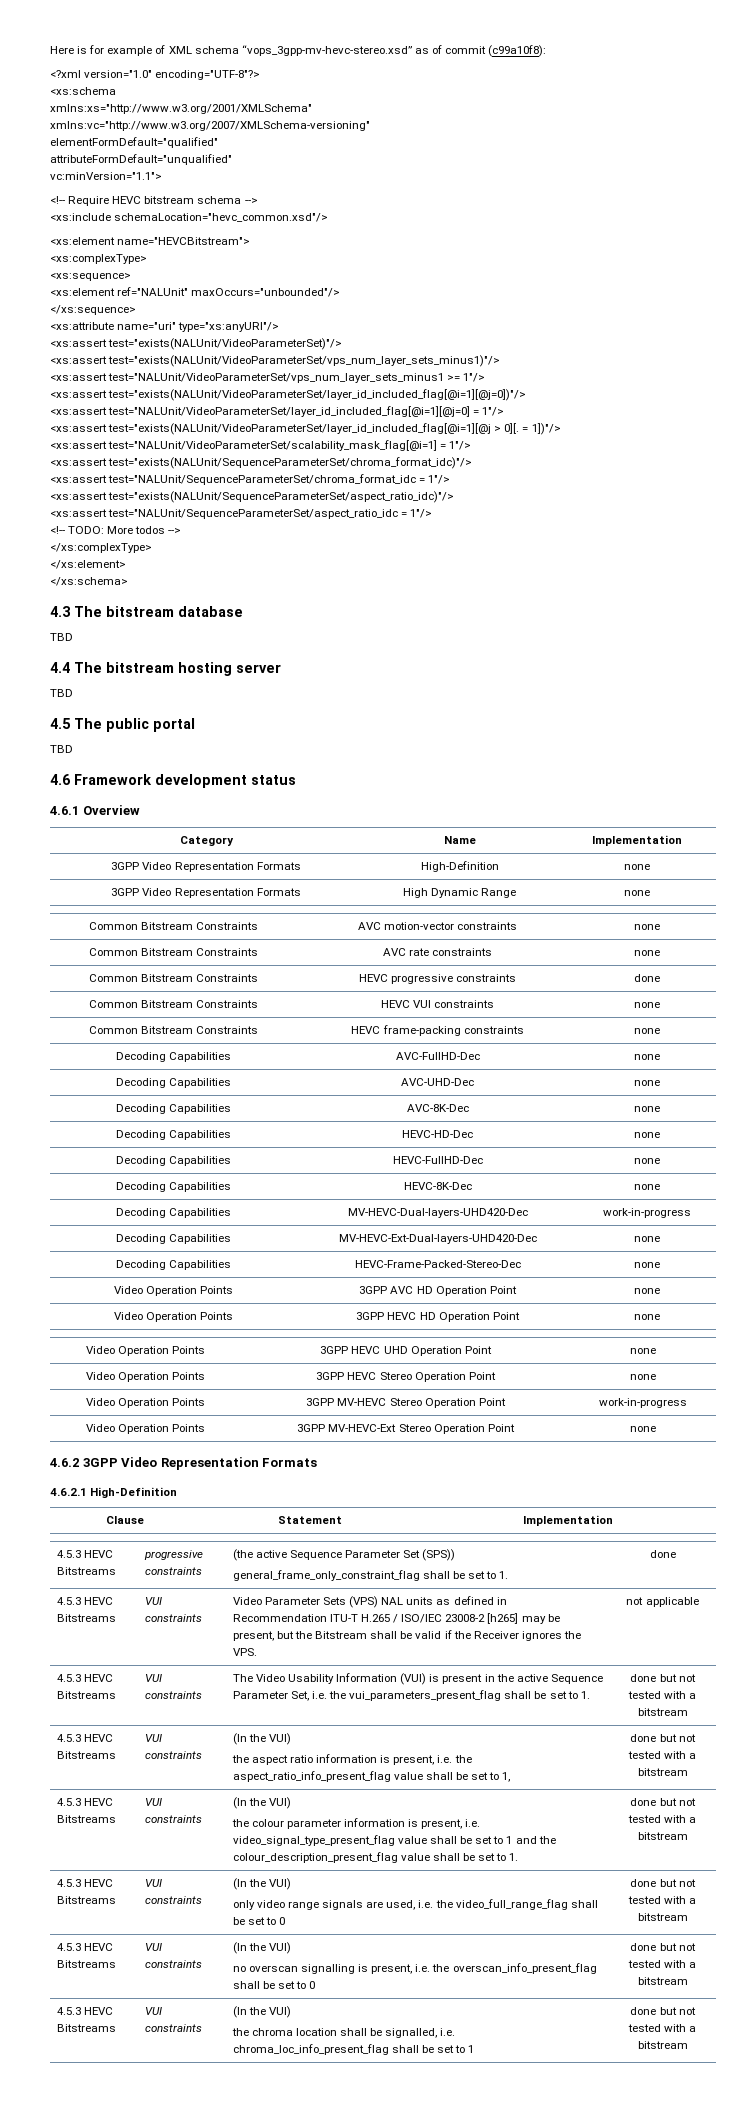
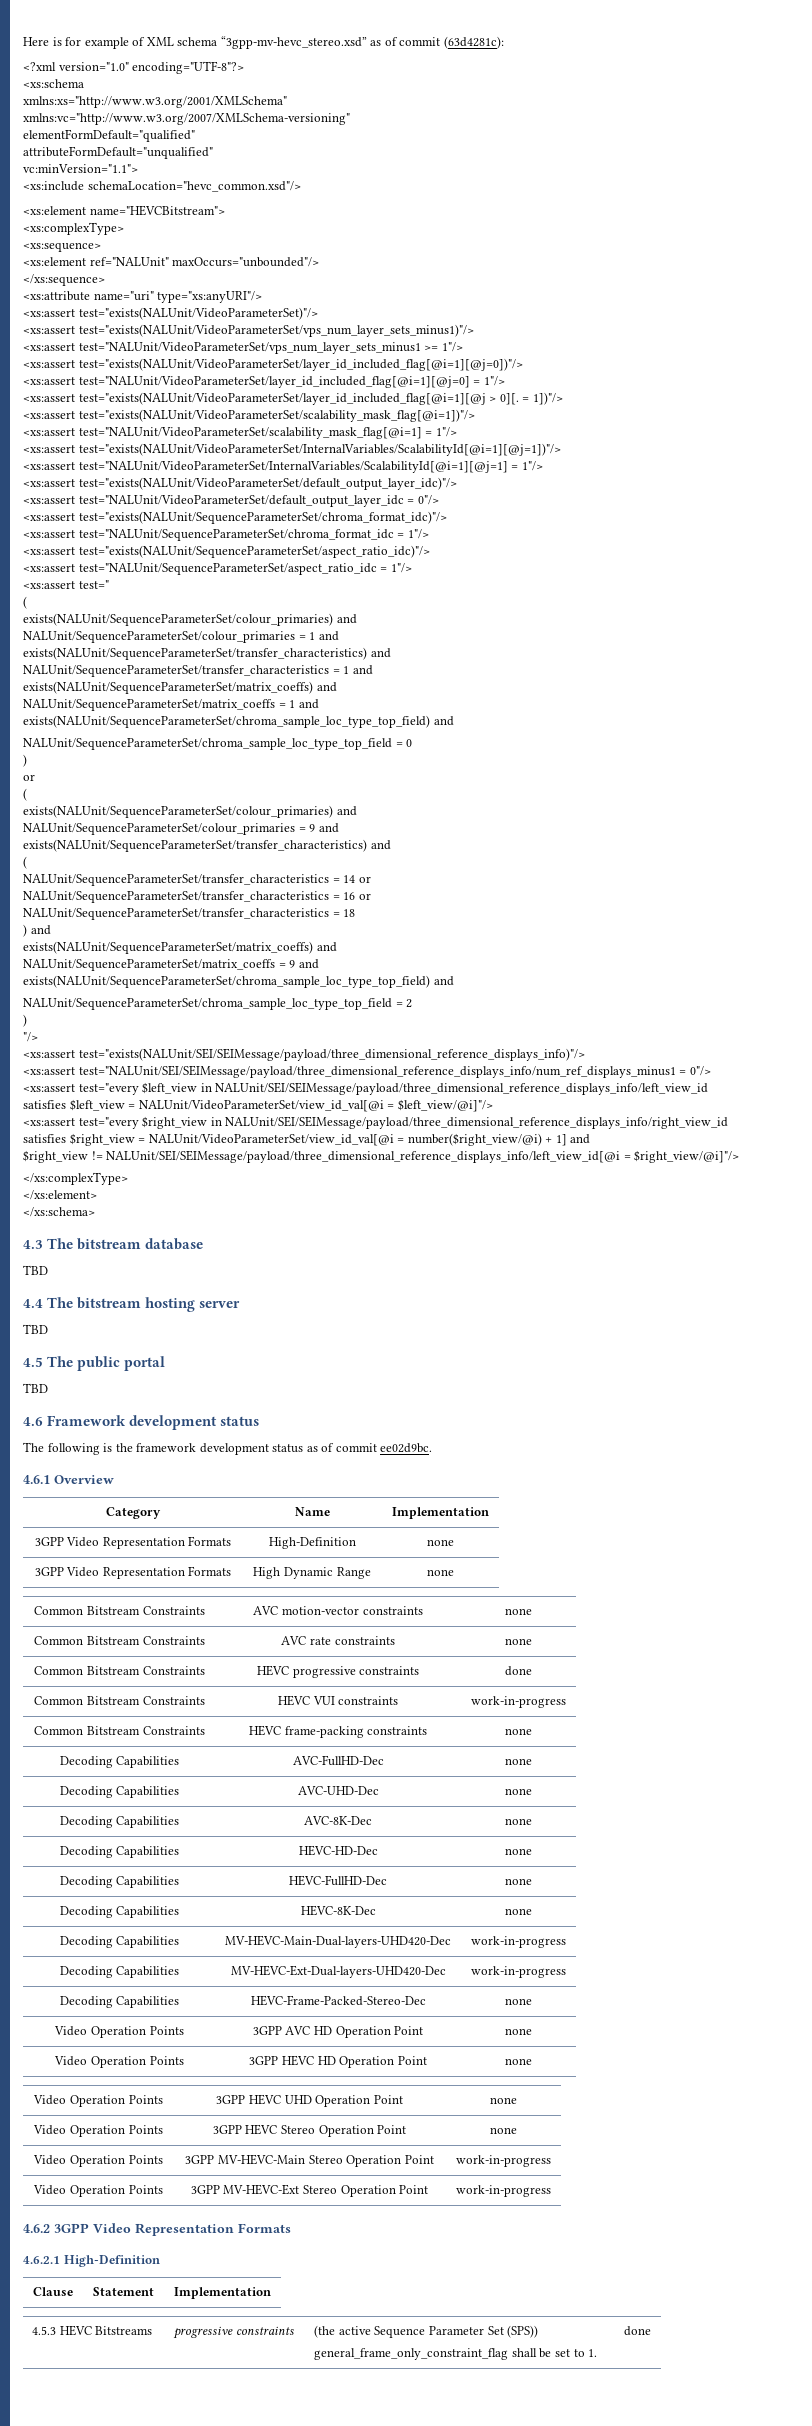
- Here is for example of XML schema “vops_3gpp-mv-hevc-stereo.xsd” as of commit (c99a10f8):
+ Here is for example of XML schema “3gpp-mv-hevc_stereo.xsd” as of commit (63d4281c):
- <!-- Require HEVC bitstream schema -->
+ <xs:assert test="exists(NALUnit/VideoParameterSet/scalability_mask_flag[@i=1])"/>
+ <xs:assert test="exists(NALUnit/VideoParameterSet/InternalVariables/ScalabilityId[@i=1][@j=1])"/>
+ <xs:assert test="NALUnit/VideoParameterSet/InternalVariables/ScalabilityId[@i=1][@j=1] = 1"/>
+ <xs:assert test="exists(NALUnit/VideoParameterSet/default_output_layer_idc)"/>
+ <xs:assert test="NALUnit/VideoParameterSet/default_output_layer_idc = 0"/>
- <!-- TODO: More todos -->
+ <xs:assert test="
+ (
+ exists(NALUnit/SequenceParameterSet/colour_primaries) and
+ NALUnit/SequenceParameterSet/colour_primaries = 1 and
+ exists(NALUnit/SequenceParameterSet/transfer_characteristics) and
+ NALUnit/SequenceParameterSet/transfer_characteristics = 1 and
+ exists(NALUnit/SequenceParameterSet/matrix_coeffs) and
+ NALUnit/SequenceParameterSet/matrix_coeffs = 1 and
+ exists(NALUnit/SequenceParameterSet/chroma_sample_loc_type_top_field) and
+ NALUnit/SequenceParameterSet/chroma_sample_loc_type_top_field = 0
+ )
+ or
+ (
+ exists(NALUnit/SequenceParameterSet/colour_primaries) and
+ NALUnit/SequenceParameterSet/colour_primaries = 9 and
+ exists(NALUnit/SequenceParameterSet/transfer_characteristics) and
+ (
+ NALUnit/SequenceParameterSet/transfer_characteristics = 14 or
+ NALUnit/SequenceParameterSet/transfer_characteristics = 16 or
+ NALUnit/SequenceParameterSet/transfer_characteristics = 18
+ ) and
+ exists(NALUnit/SequenceParameterSet/matrix_coeffs) and
+ NALUnit/SequenceParameterSet/matrix_coeffs = 9 and
+ exists(NALUnit/SequenceParameterSet/chroma_sample_loc_type_top_field) and
+ NALUnit/SequenceParameterSet/chroma_sample_loc_type_top_field = 2
+ )
+ "/>
+ <xs:assert test="exists(NALUnit/SEI/SEIMessage/payload/three_dimensional_reference_displays_info)"/>
+ <xs:assert test="NALUnit/SEI/SEIMessage/payload/three_dimensional_reference_displays_info/num_ref_displays_minus1 = 0"/>
+ <xs:assert test="every $left_view in NALUnit/SEI/SEIMessage/payload/three_dimensional_reference_displays_info/left_view_id
+ satisfies $left_view = NALUnit/VideoParameterSet/view_id_val[@i = $left_view/@i]"/>
+ <xs:assert test="every $right_view in NALUnit/SEI/SEIMessage/payload/three_dimensional_reference_displays_info/right_view_id
+ satisfies $right_view = NALUnit/VideoParameterSet/view_id_val[@i = number($right_view/@i) + 1] and
+ $right_view != NALUnit/SEI/SEIMessage/payload/three_dimensional_reference_displays_info/left_view_id[@i = $right_view/@i]"/>
+ The following is the framework development status as of commit ee02d9bc.
- Common Bitstream Constraints | HEVC VUI constraints | none
+ Common Bitstream Constraints | HEVC VUI constraints | work-in-progress
- Decoding Capabilities | MV-HEVC-Dual-layers-UHD420-Dec | work-in-progress
+ Decoding Capabilities | MV-HEVC-Main-Dual-layers-UHD420-Dec | work-in-progress
- Decoding Capabilities | MV-HEVC-Ext-Dual-layers-UHD420-Dec | none
+ Decoding Capabilities | MV-HEVC-Ext-Dual-layers-UHD420-Dec | work-in-progress
- Video Operation Points | 3GPP MV-HEVC Stereo Operation Point | work-in-progress
+ Video Operation Points | 3GPP MV-HEVC-Main Stereo Operation Point | work-in-progress
- Video Operation Points | 3GPP MV-HEVC-Ext Stereo Operation Point | none
+ Video Operation Points | 3GPP MV-HEVC-Ext Stereo Operation Point | work-in-progress
- 4.5.3 HEVC Bitstreams | VUI constraints | Video Parameter Sets (VPS) NAL units as defined in Recommendation ITU-T H.265 / ISO/IEC 23008-2 [h265] may be present, but the Bitstream shall be valid if the Receiver ignores the VPS. | not applicable
- 4.5.3 HEVC Bitstreams | VUI constraints | The Video Usability Information (VUI) is present in the active Sequence Parameter Set, i.e. the vui_parameters_present_flag shall be set to 1. | done but not tested with a bitstream
- 4.5.3 HEVC Bitstreams | VUI constraints | (In the VUI)
- the aspect ratio information is present, i.e. the aspect_ratio_info_present_flag value shall be set to 1, | done but not tested with a bitstream
- 4.5.3 HEVC Bitstreams | VUI constraints | (In the VUI)
- the colour parameter information is present, i.e. video_signal_type_present_flag value shall be set to 1 and the colour_description_present_flag value shall be set to 1. | done but not tested with a bitstream
- 4.5.3 HEVC Bitstreams | VUI constraints | (In the VUI)
- only video range signals are used, i.e. the video_full_range_flag shall be set to 0 | done but not tested with a bitstream
- 4.5.3 HEVC Bitstreams | VUI constraints | (In the VUI)
- no overscan signalling is present, i.e. the overscan_info_present_flag shall be set to 0 | done but not tested with a bitstream
- 4.5.3 HEVC Bitstreams | VUI constraints | (In the VUI)
- the chroma location shall be signalled, i.e. chroma_loc_info_present_flag shall be set to 1 | done but not tested with a bitstream

